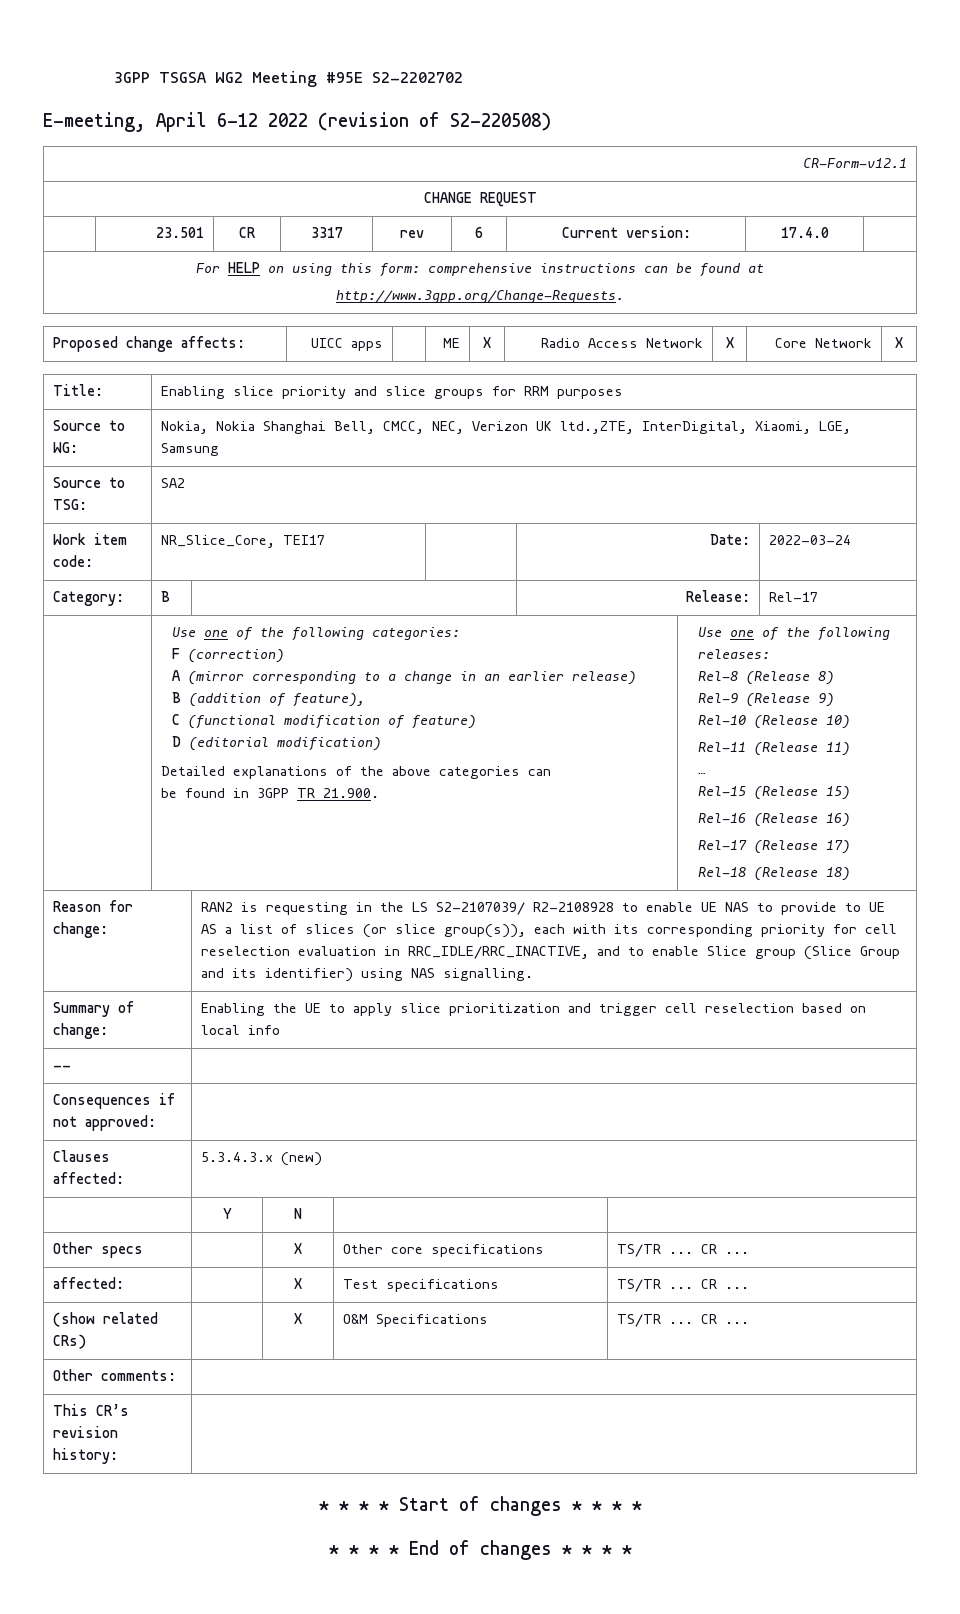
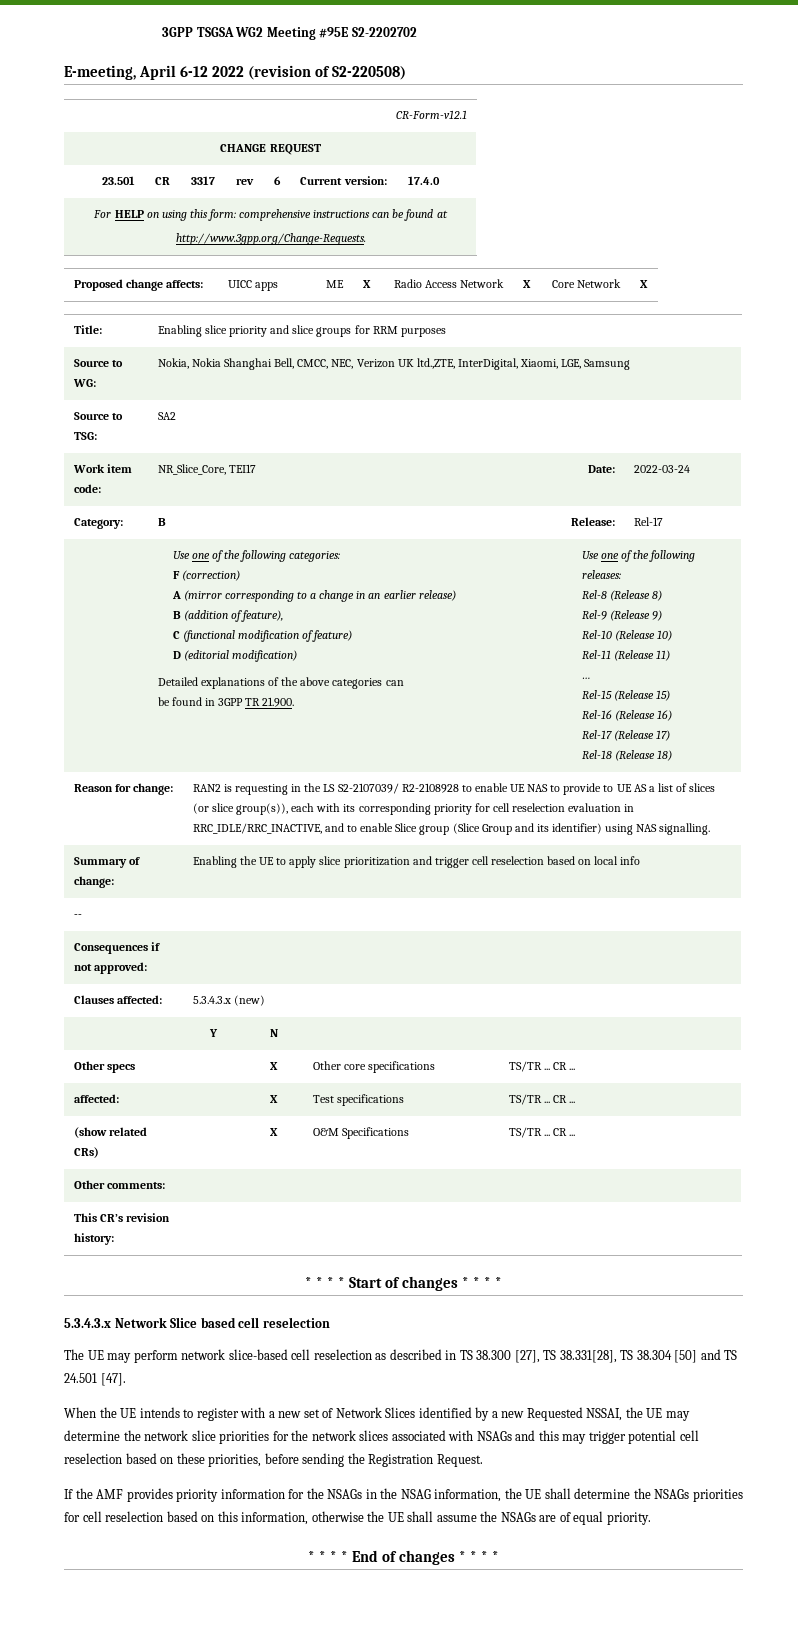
+ 5.3.4.3.x Network Slice based cell reselection
+ The UE may perform network slice-based cell reselection as described in TS 38.300 [27], TS 38.331[28], TS 38.304 [50] and TS 24.501 [47].
+ When the UE intends to register with a new set of Network Slices identified by a new Requested NSSAI, the UE may determine the network slice priorities for the network slices associated with NSAGs and this may trigger potential cell reselection based on these priorities, before sending the Registration Request.
+ If the AMF provides priority information for the NSAGs in the NSAG information, the UE shall determine the NSAGs priorities for cell reselection based on this information, otherwise the UE shall assume the NSAGs are of equal priority.

